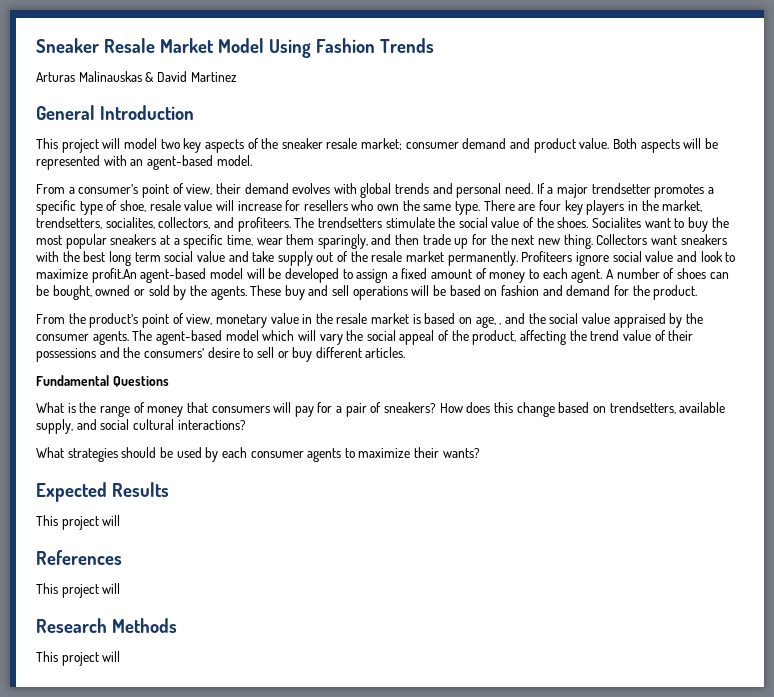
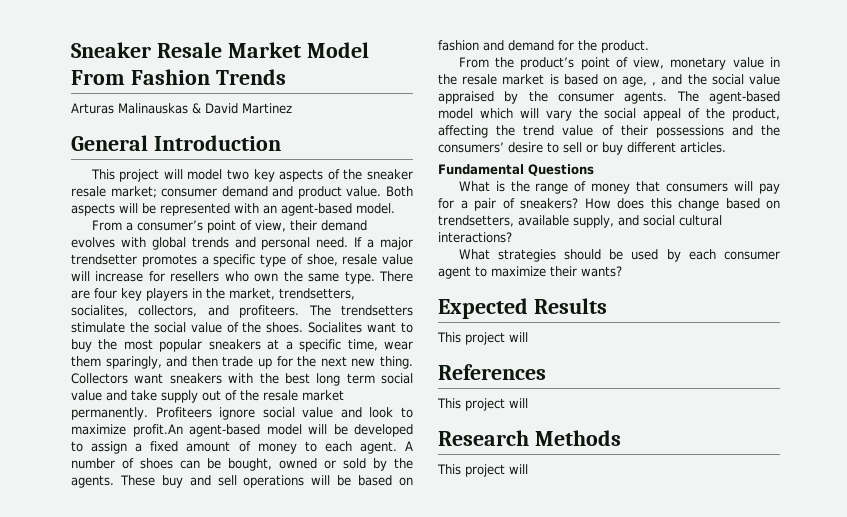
- Sneaker Resale Market Model Using Fashion Trends
+ Sneaker Resale Market Model From Fashion Trends
- What strategies should be used by each consumer agents to maximize their wants?
+ What strategies should be used by each consumer agent to maximize their wants?

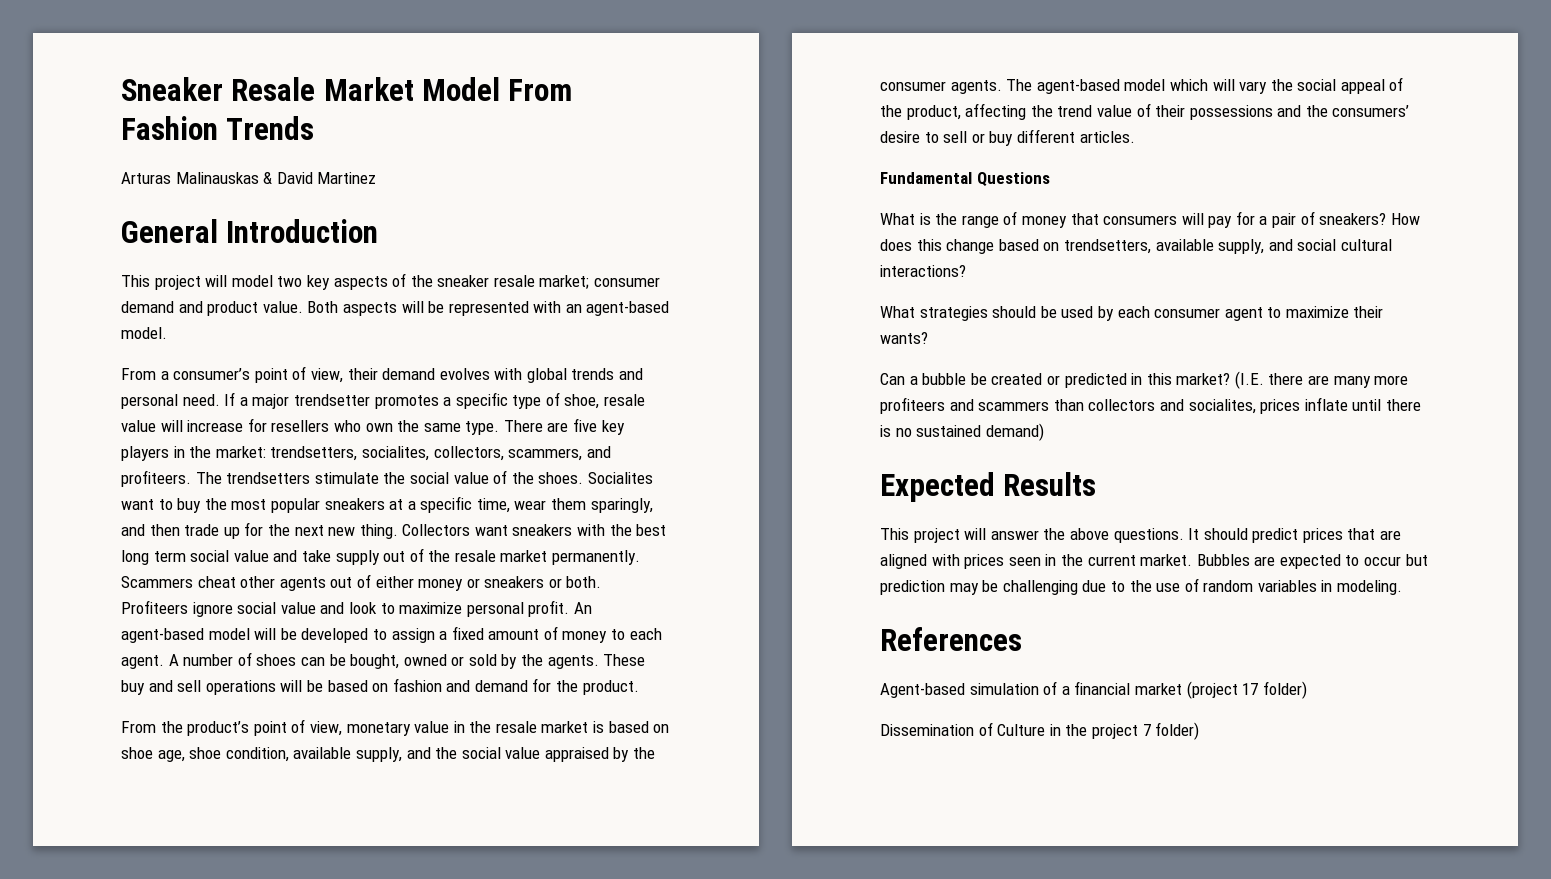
- There are four key players in the market, trendsetters, socialites, collectors, and profiteers.
+ There are five key players in the market: trendsetters, socialites, collectors, scammers, and profiteers.
+ Scammers cheat other agents out of either money or sneakers or both.
- Profiteers ignore social value and look to maximize profit.An agent-based model will be developed to assign a fixed amount of money to each agent.
+ Profiteers ignore social value and look to maximize personal profit. An agent-based model will be developed to assign a fixed amount of money to each agent.
- From the product’s point of view, monetary value in the resale market is based on age, , and the social value appraised by the consumer agents.
+ From the product’s point of view, monetary value in the resale market is based on shoe age, shoe condition, available supply, and the social value appraised by the consumer agents.
+ Can a bubble be created or predicted in this market? (I.E. there are many more profiteers and scammers than collectors and socialites, prices inflate until there is no sustained demand)
  Expected Results
- This project will
+ This project will answer the above questions. It should predict prices that are aligned with prices seen in the current market. Bubbles are expected to occur but prediction may be challenging due to the use of random variables in modeling.
  References
- This project will
- Research Methods
- This project will
+ Agent-based simulation of a financial market (project 17 folder)
+ Dissemination of Culture in the project 7 folder)

